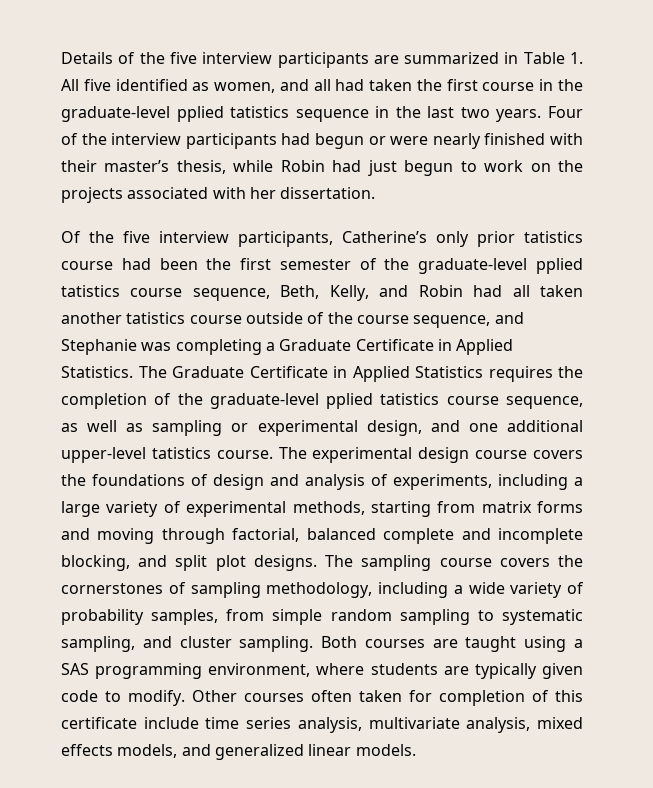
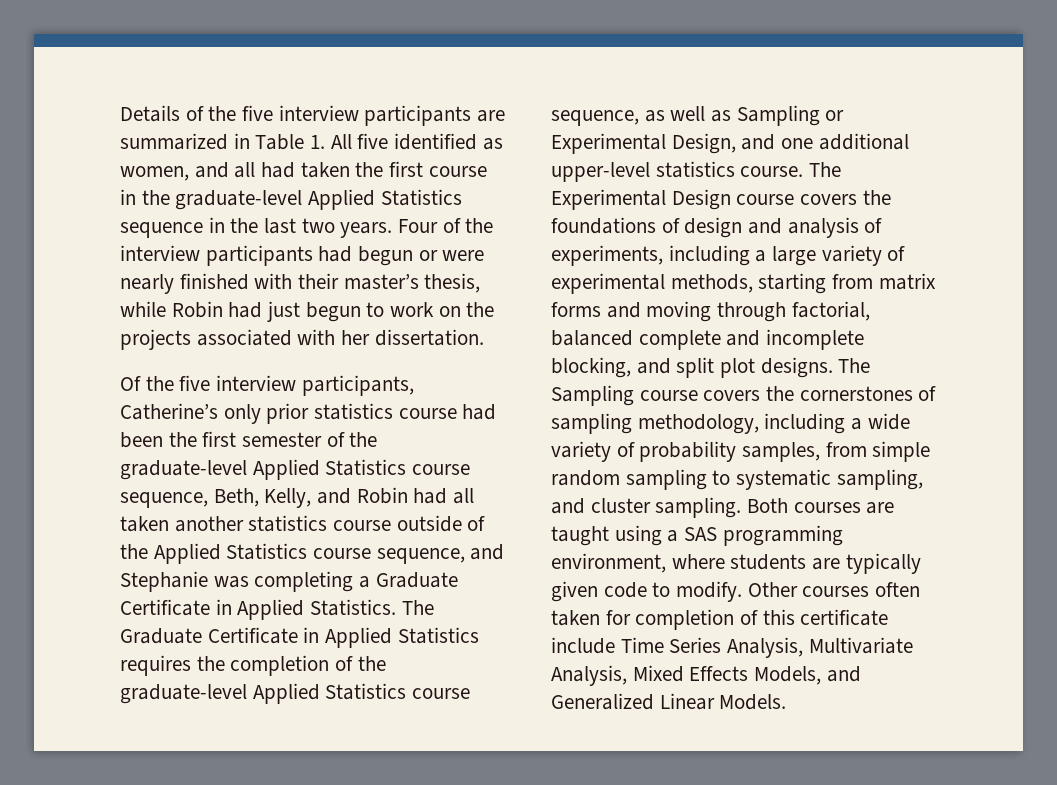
- Details of the five interview participants are summarized in Table 1. All five identified as women, and all had taken the first course in the graduate-level pplied tatistics sequence in the last two years.
+ Details of the five interview participants are summarized in Table 1. All five identified as women, and all had taken the first course in the graduate-level Applied Statistics sequence in the last two years.
- Of the five interview participants, Catherine’s only prior tatistics course had been the first semester of the graduate-level pplied tatistics course sequence, Beth, Kelly, and Robin had all taken another tatistics course outside of the course sequence, and Stephanie was completing a Graduate Certificate in Applied Statistics.
+ Of the five interview participants, Catherine’s only prior statistics course had been the first semester of the graduate-level Applied Statistics course sequence, Beth, Kelly, and Robin had all taken another statistics course outside of the Applied Statistics course sequence, and Stephanie was completing a Graduate Certificate in Applied Statistics.
- The Graduate Certificate in Applied Statistics requires the completion of the graduate-level pplied tatistics course sequence, as well as sampling or experimental design, and one additional upper-level tatistics course.
+ The Graduate Certificate in Applied Statistics requires the completion of the graduate-level Applied Statistics course sequence, as well as Sampling or Experimental Design, and one additional upper-level statistics course.
- The experimental design course covers the foundations of design and analysis of experiments, including a large variety of experimental methods, starting from matrix forms and moving through factorial, balanced complete and incomplete blocking, and split plot designs.
+ The Experimental Design course covers the foundations of design and analysis of experiments, including a large variety of experimental methods, starting from matrix forms and moving through factorial, balanced complete and incomplete blocking, and split plot designs.
- The sampling course covers the cornerstones of sampling methodology, including a wide variety of probability samples, from simple random sampling to systematic sampling, and cluster sampling.
+ The Sampling course covers the cornerstones of sampling methodology, including a wide variety of probability samples, from simple random sampling to systematic sampling, and cluster sampling.
- Other courses often taken for completion of this certificate include time series analysis, multivariate analysis, mixed effects models, and generalized linear models.
+ Other courses often taken for completion of this certificate include Time Series Analysis, Multivariate Analysis, Mixed Effects Models, and Generalized Linear Models.

